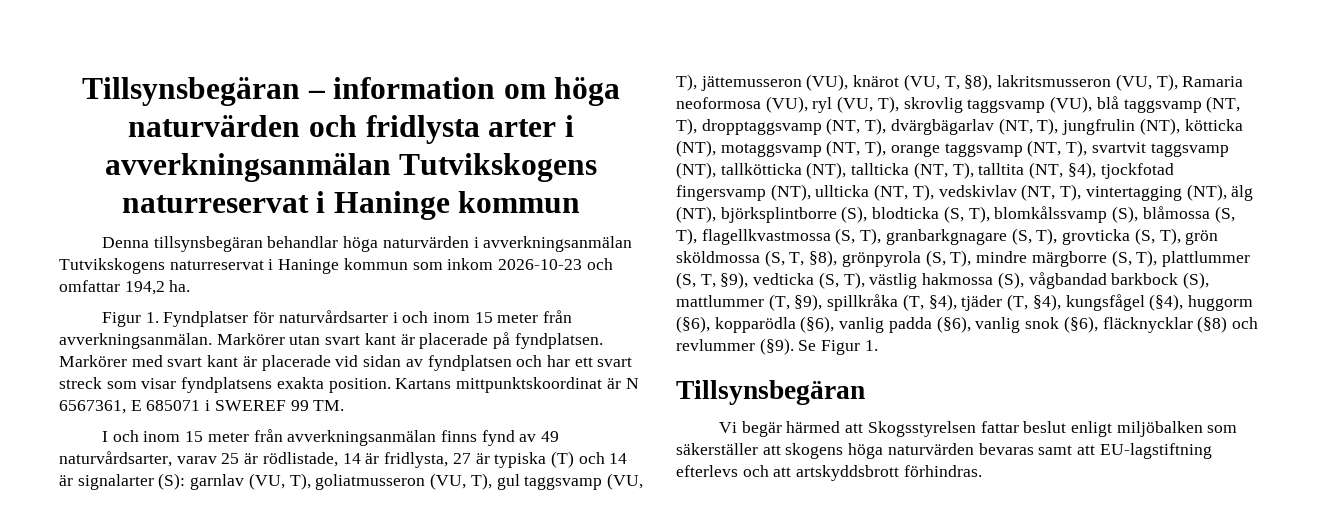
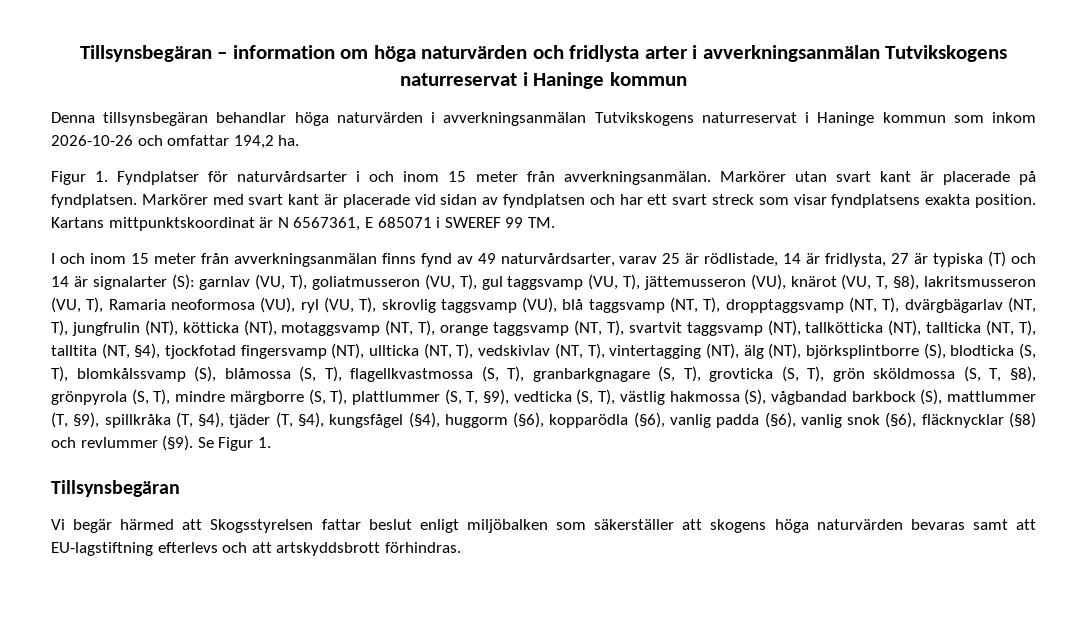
- Denna tillsynsbegäran behandlar höga naturvärden i avverkningsanmälan Tutvikskogens naturreservat i Haninge kommun som inkom 2026-10-23 och omfattar 194,2 ha.
+ Denna tillsynsbegäran behandlar höga naturvärden i avverkningsanmälan Tutvikskogens naturreservat i Haninge kommun som inkom 2026-10-26 och omfattar 194,2 ha.

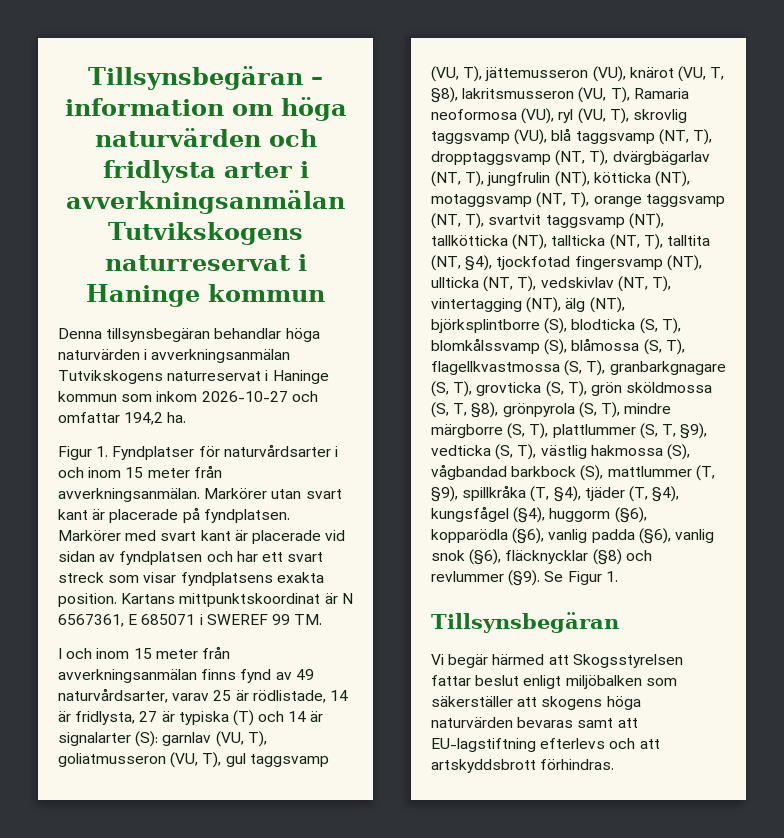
- Denna tillsynsbegäran behandlar höga naturvärden i avverkningsanmälan Tutvikskogens naturreservat i Haninge kommun som inkom 2026-10-26 och omfattar 194,2 ha.
+ Denna tillsynsbegäran behandlar höga naturvärden i avverkningsanmälan Tutvikskogens naturreservat i Haninge kommun som inkom 2026-10-27 och omfattar 194,2 ha.

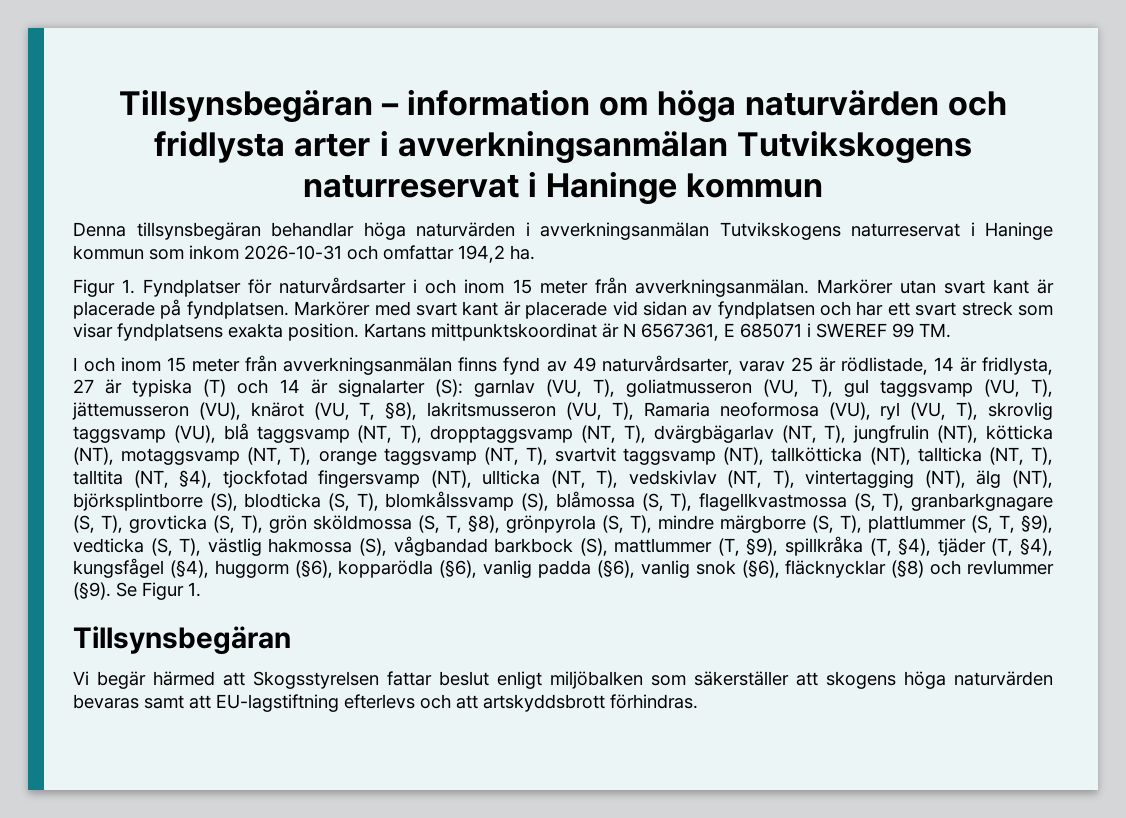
- Denna tillsynsbegäran behandlar höga naturvärden i avverkningsanmälan Tutvikskogens naturreservat i Haninge kommun som inkom 2026-10-27 och omfattar 194,2 ha.
+ Denna tillsynsbegäran behandlar höga naturvärden i avverkningsanmälan Tutvikskogens naturreservat i Haninge kommun som inkom 2026-10-31 och omfattar 194,2 ha.

